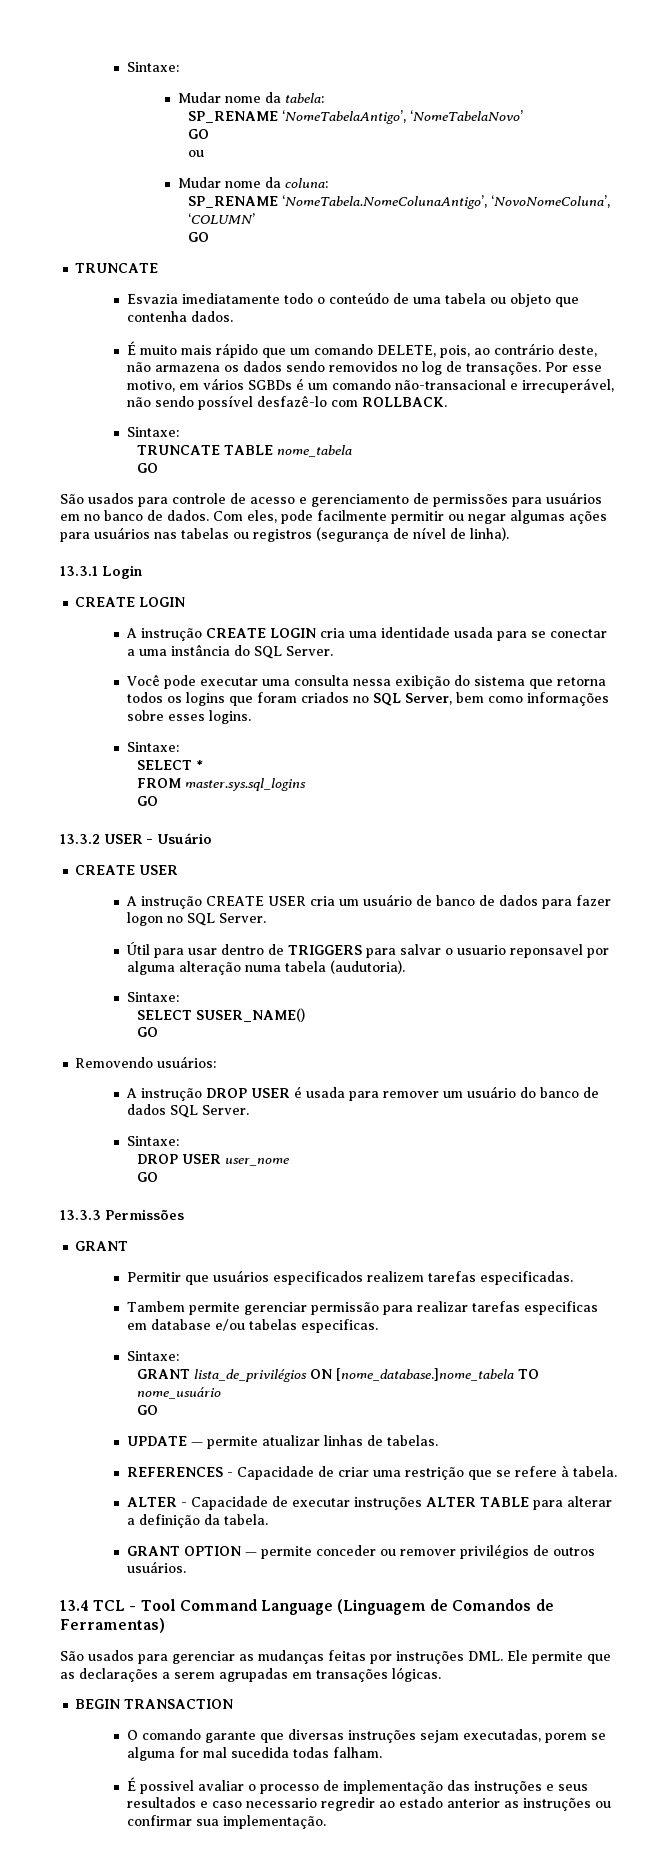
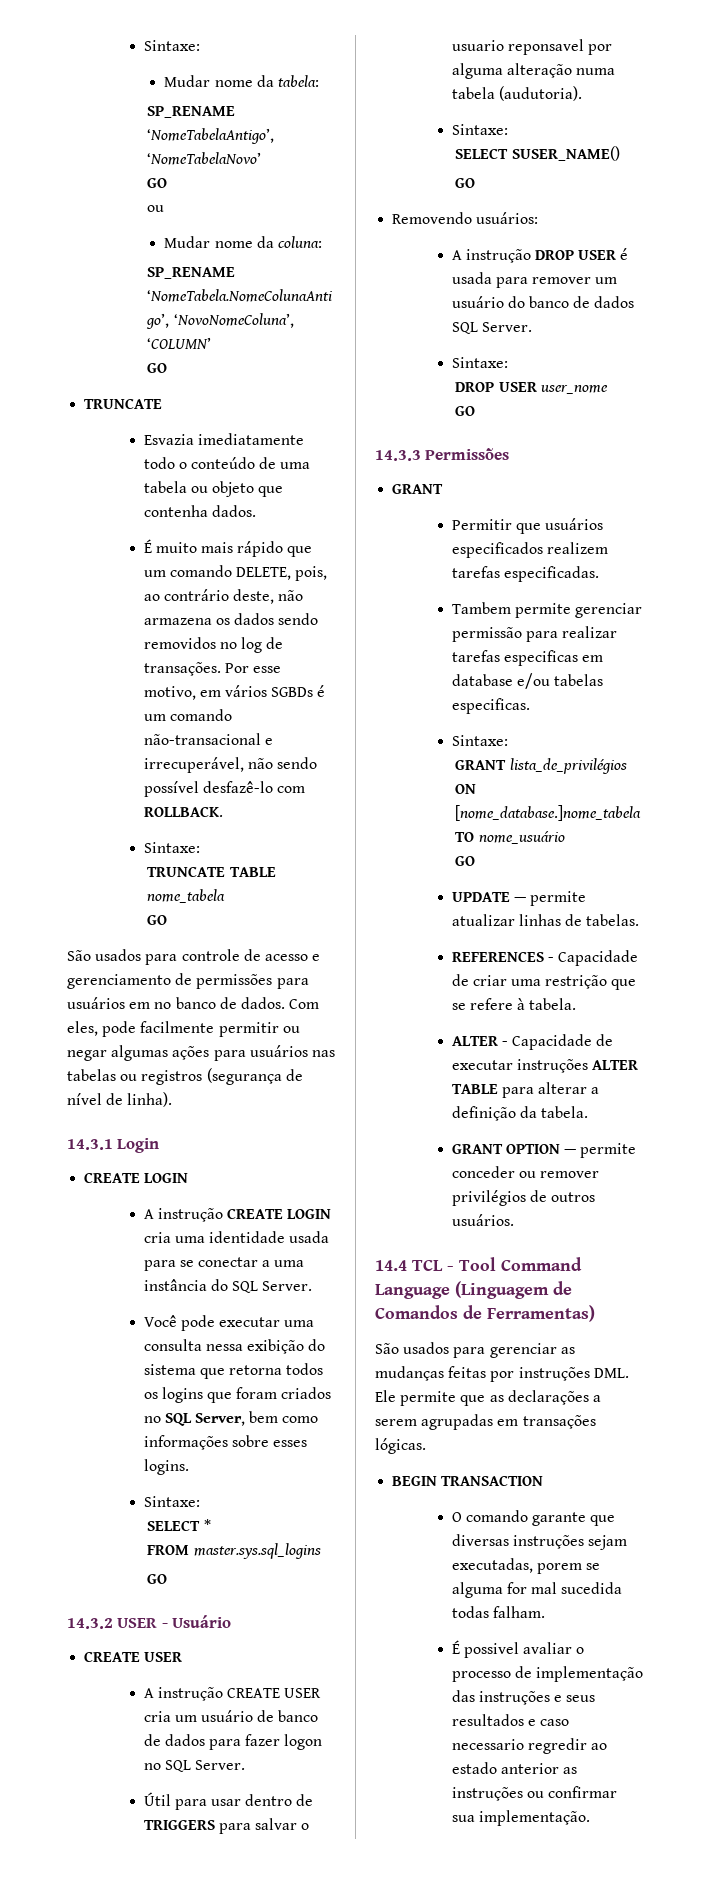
- 13.3.1 Login
+ 14.3.1 Login
- 13.3.2 USER - Usuário
+ 14.3.2 USER - Usuário
- 13.3.3 Permissões
+ 14.3.3 Permissões
- 13.4 TCL - Tool Command Language (Linguagem de Comandos de Ferramentas)
+ 14.4 TCL - Tool Command Language (Linguagem de Comandos de Ferramentas)

